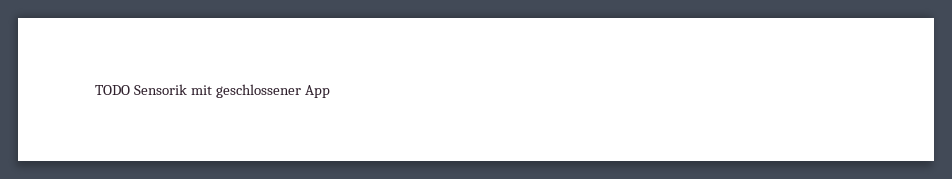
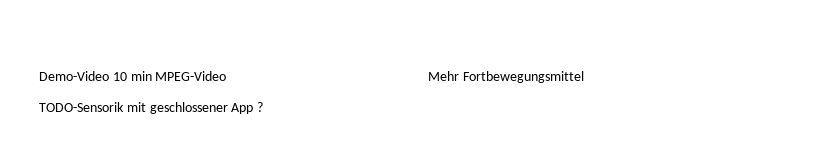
- TODO Sensorik mit geschlossener App
+ Demo-Video 10 min MPEG-Video
+ TODO-Sensorik mit geschlossener App ?
+ Mehr Fortbewegungsmittel

